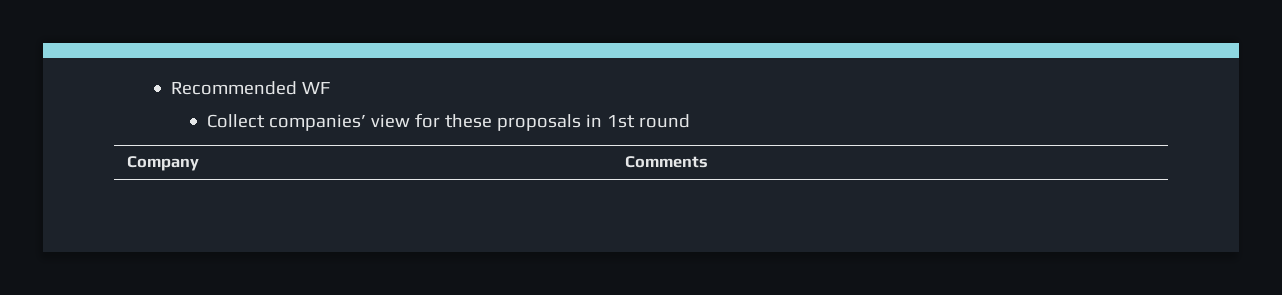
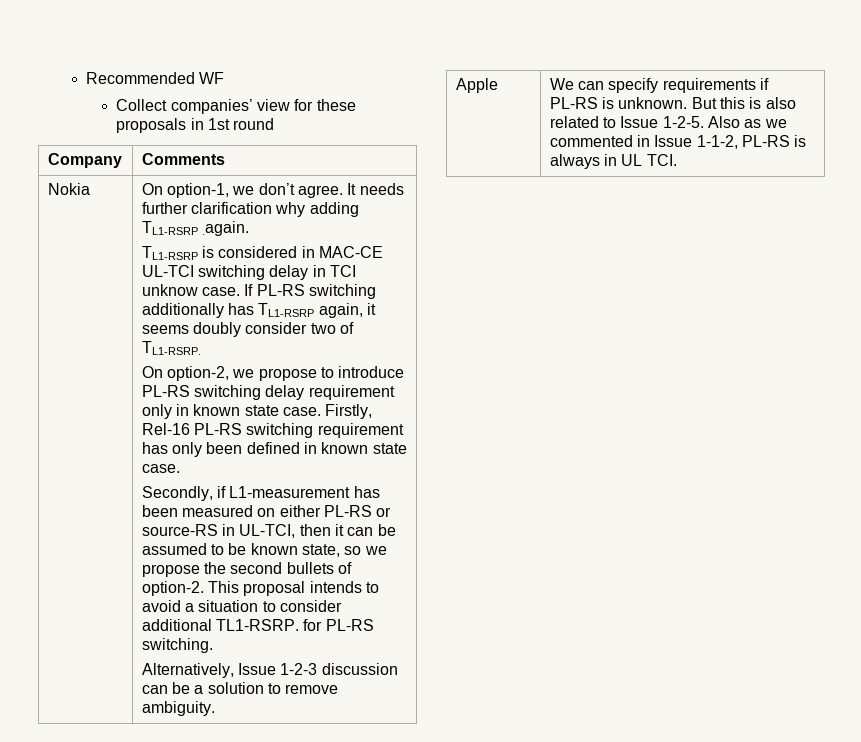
+ Nokia | On option-1, we don’t agree. It needs further clarification why adding TL1-RSRP .again.
+ TL1-RSRP is considered in MAC-CE UL-TCI switching delay in TCI unknow case. If PL-RS switching additionally has TL1-RSRP again, it seems doubly consider two of TL1-RSRP.
+ On option-2, we propose to introduce PL-RS switching delay requirement only in known state case. Firstly, Rel-16 PL-RS switching requirement has only been defined in known state case.
+ Secondly, if L1-measurement has been measured on either PL-RS or source-RS in UL-TCI, then it can be assumed to be known state, so we propose the second bullets of option-2. This proposal intends to avoid a situation to consider additional TL1-RSRP. for PL-RS switching.
+ Alternatively, Issue 1-2-3 discussion can be a solution to remove ambiguity.
+ Apple | We can specify requirements if PL-RS is unknown. But this is also related to Issue 1-2-5. Also as we commented in Issue 1-1-2, PL-RS is always in UL TCI.

